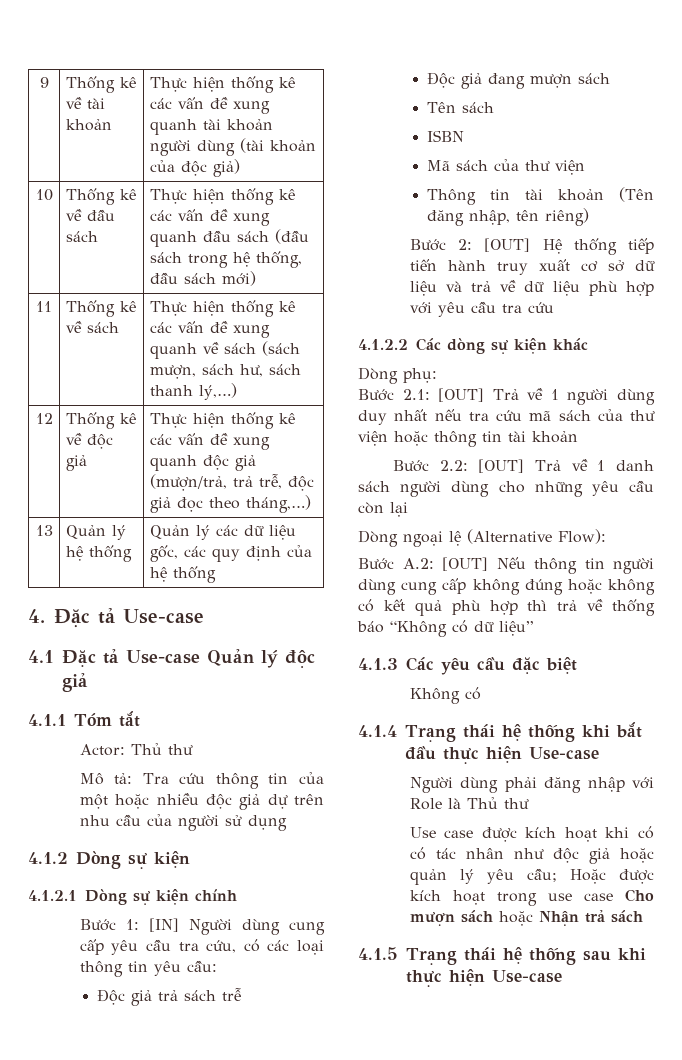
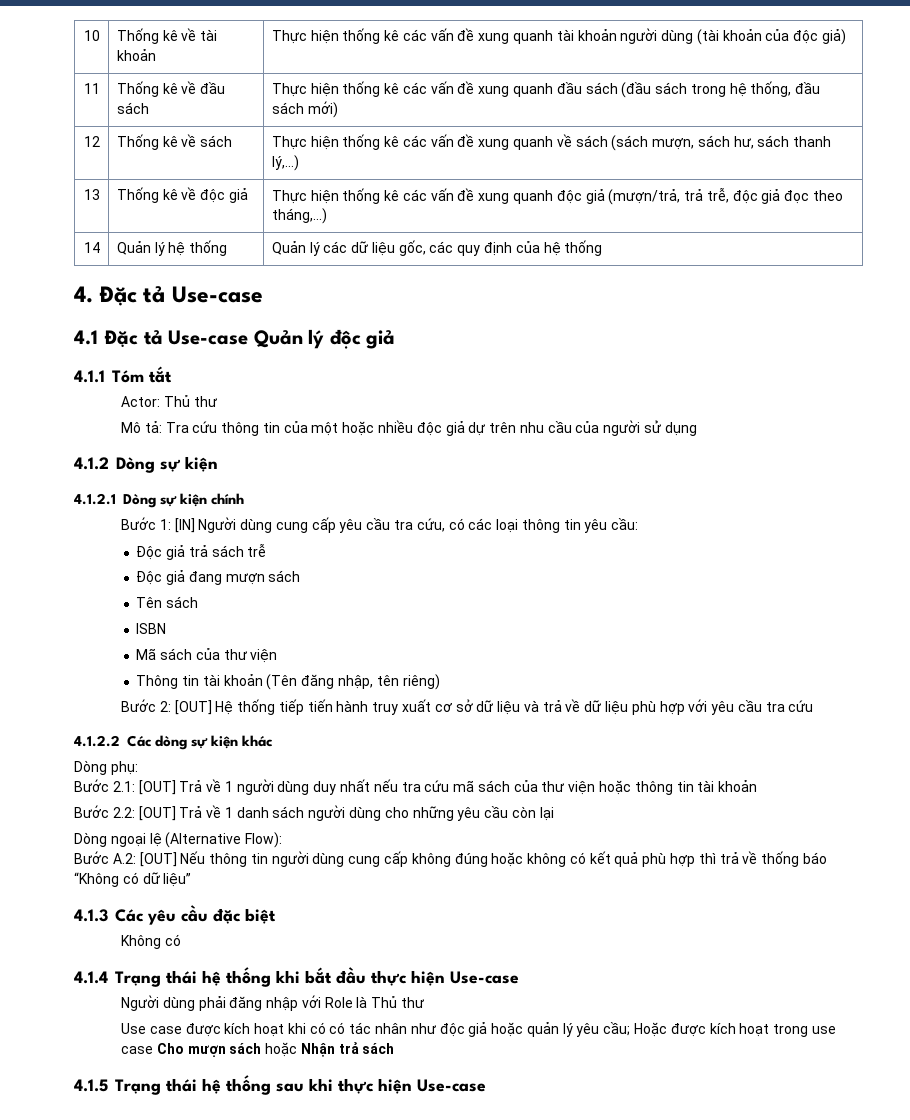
- 9 | Thống kê về tài khoản | Thực hiện thống kê các vấn đề xung quanh tài khoản người dùng (tài khoản của độc giả)
+ 10 | Thống kê về tài khoản | Thực hiện thống kê các vấn đề xung quanh tài khoản người dùng (tài khoản của độc giả)
- 10 | Thống kê về đầu sách | Thực hiện thống kê các vấn đề xung quanh đầu sách (đầu sách trong hệ thống, đầu sách mới)
+ 11 | Thống kê về đầu sách | Thực hiện thống kê các vấn đề xung quanh đầu sách (đầu sách trong hệ thống, đầu sách mới)
- 11 | Thống kê về sách | Thực hiện thống kê các vấn đề xung quanh về sách (sách mượn, sách hư, sách thanh lý,…)
+ 12 | Thống kê về sách | Thực hiện thống kê các vấn đề xung quanh về sách (sách mượn, sách hư, sách thanh lý,…)
- 12 | Thống kê về độc giả | Thực hiện thống kê các vấn đề xung quanh độc giả (mượn/trả, trả trễ, độc giả đọc theo tháng,…)
+ 13 | Thống kê về độc giả | Thực hiện thống kê các vấn đề xung quanh độc giả (mượn/trả, trả trễ, độc giả đọc theo tháng,…)
- 13 | Quản lý hệ thống | Quản lý các dữ liệu gốc, các quy định của hệ thống
+ 14 | Quản lý hệ thống | Quản lý các dữ liệu gốc, các quy định của hệ thống

